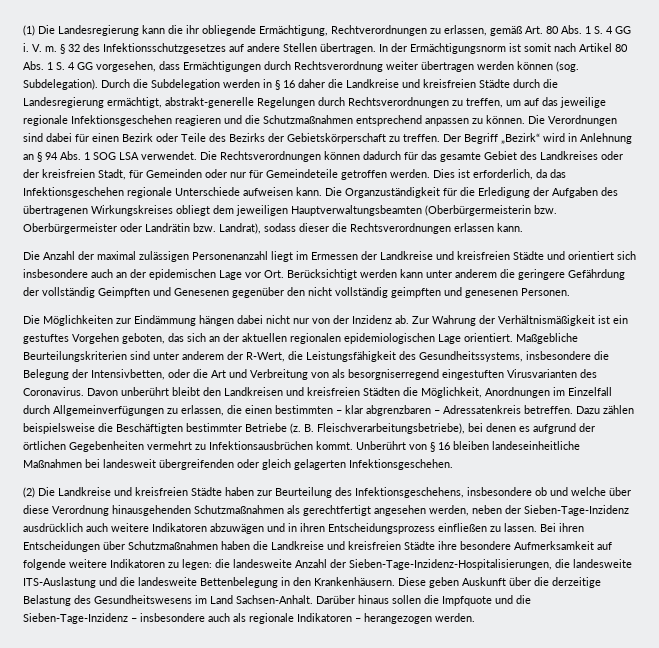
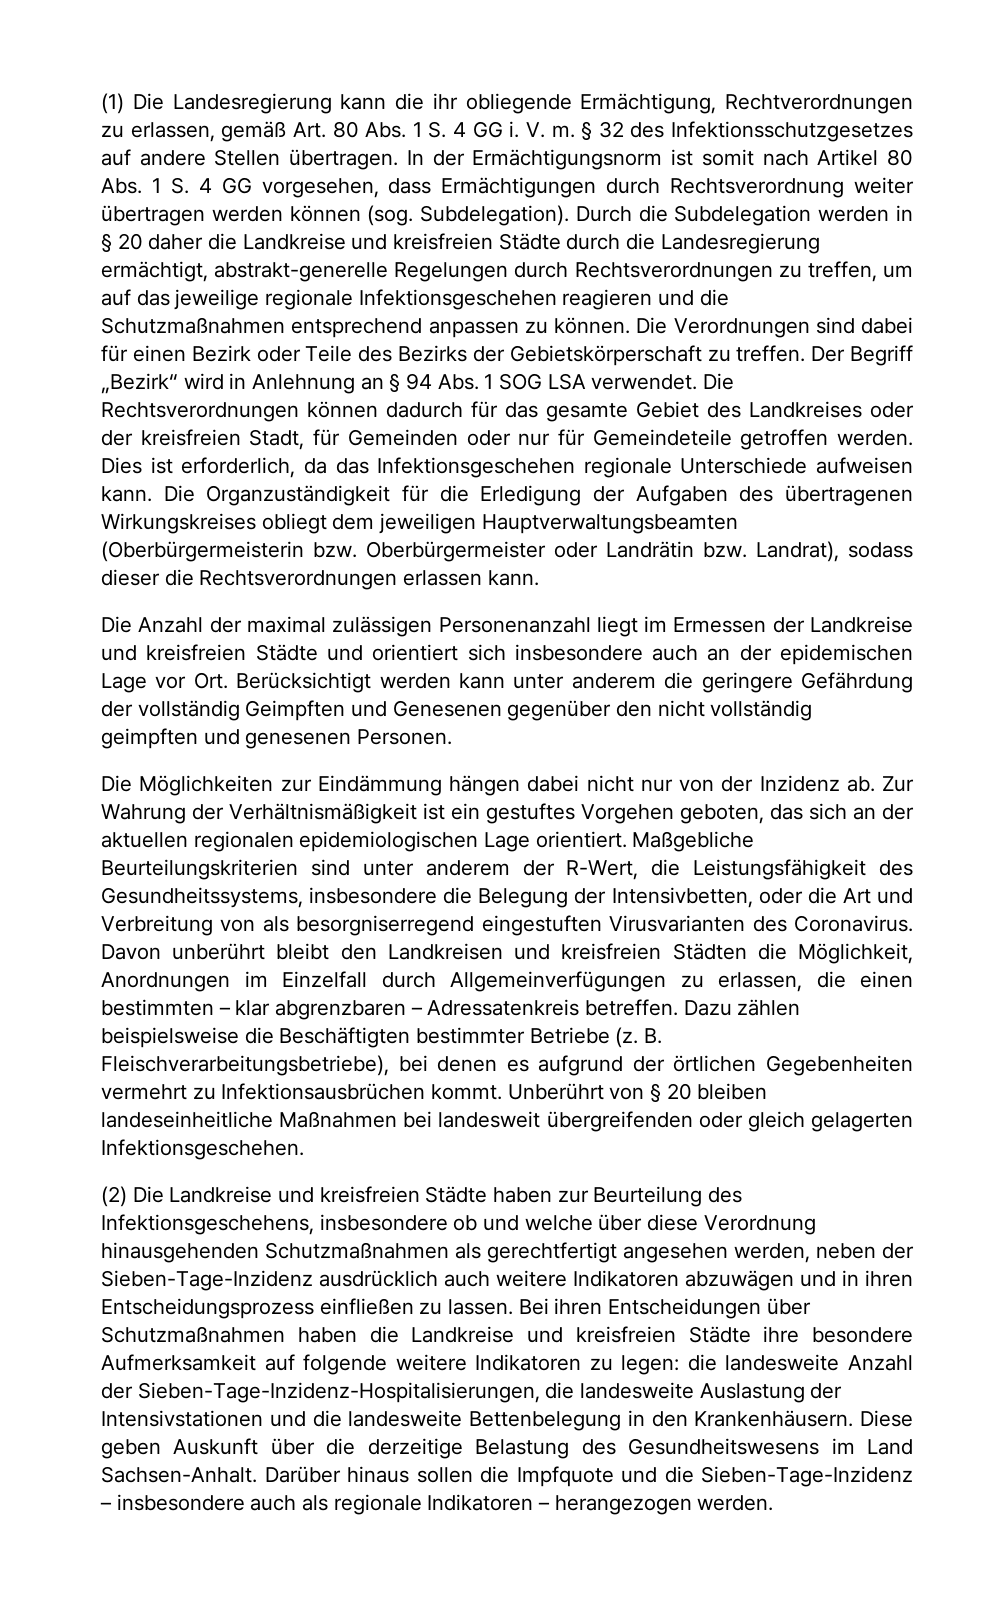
- Durch die Subdelegation werden in § 16 daher die Landkreise und kreisfreien Städte durch die Landesregierung ermächtigt, abstrakt-generelle Regelungen durch Rechtsverordnungen zu treffen, um auf das jeweilige regionale Infektionsgeschehen reagieren und die Schutzmaßnahmen entsprechend anpassen zu können.
+ Durch die Subdelegation werden in § 20 daher die Landkreise und kreisfreien Städte durch die Landesregierung ermächtigt, abstrakt-generelle Regelungen durch Rechtsverordnungen zu treffen, um auf das jeweilige regionale Infektionsgeschehen reagieren und die Schutzmaßnahmen entsprechend anpassen zu können.
- Unberührt von § 16 bleiben landeseinheitliche Maßnahmen bei landesweit übergreifenden oder gleich gelagerten Infektionsgeschehen.
+ Unberührt von § 20 bleiben landeseinheitliche Maßnahmen bei landesweit übergreifenden oder gleich gelagerten Infektionsgeschehen.
- Bei ihren Entscheidungen über Schutzmaßnahmen haben die Landkreise und kreisfreien Städte ihre besondere Aufmerksamkeit auf folgende weitere Indikatoren zu legen: die landesweite Anzahl der Sieben-Tage-Inzidenz-Hospitalisierungen, die landesweite ITS-Auslastung und die landesweite Bettenbelegung in den Krankenhäusern.
+ Bei ihren Entscheidungen über Schutzmaßnahmen haben die Landkreise und kreisfreien Städte ihre besondere Aufmerksamkeit auf folgende weitere Indikatoren zu legen: die landesweite Anzahl der Sieben-Tage-Inzidenz-Hospitalisierungen, die landesweite Auslastung der Intensivstationen und die landesweite Bettenbelegung in den Krankenhäusern.

